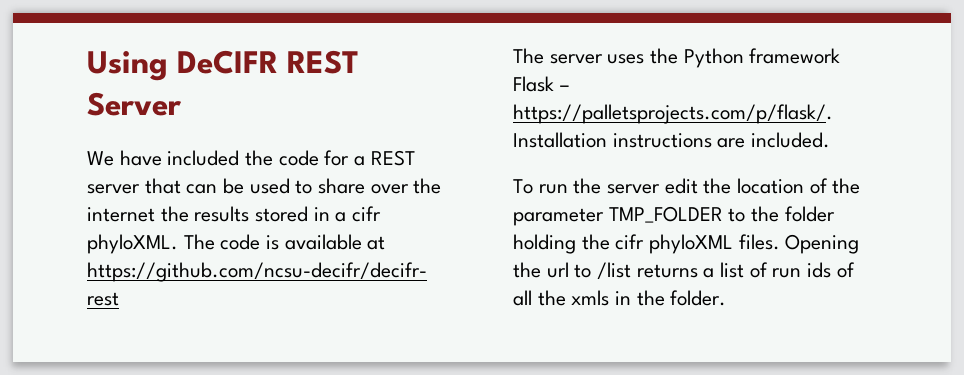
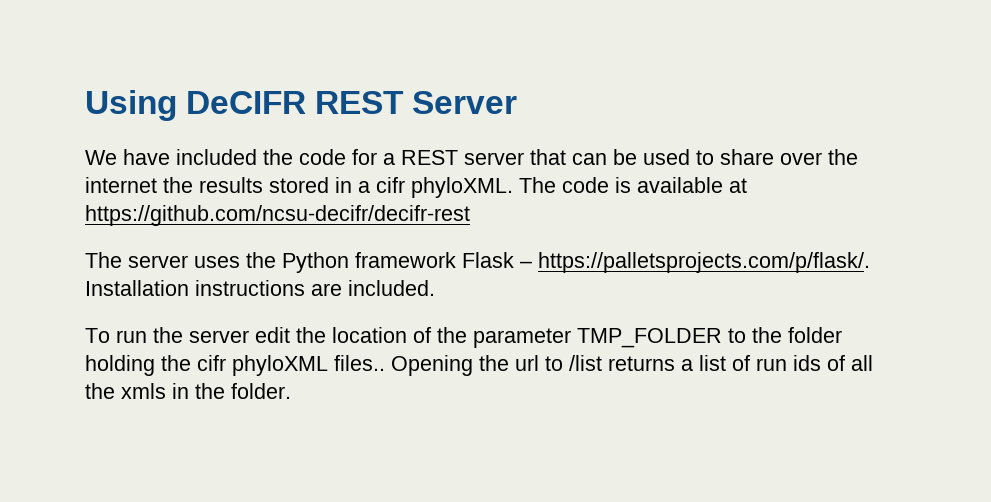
- To run the server edit the location of the parameter TMP_FOLDER to the folder holding the cifr phyloXML files.
+ To run the server edit the location of the parameter TMP_FOLDER to the folder holding the cifr phyloXML files..

